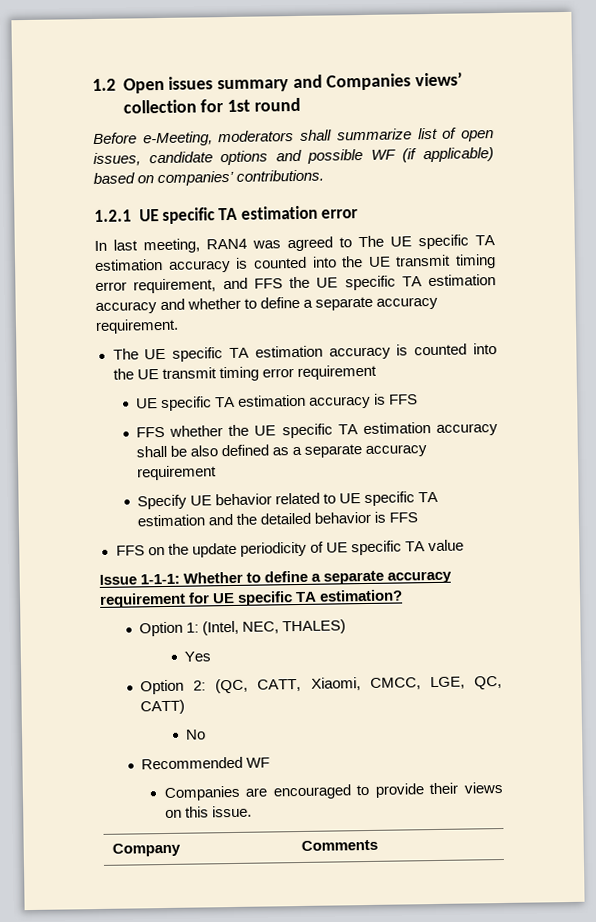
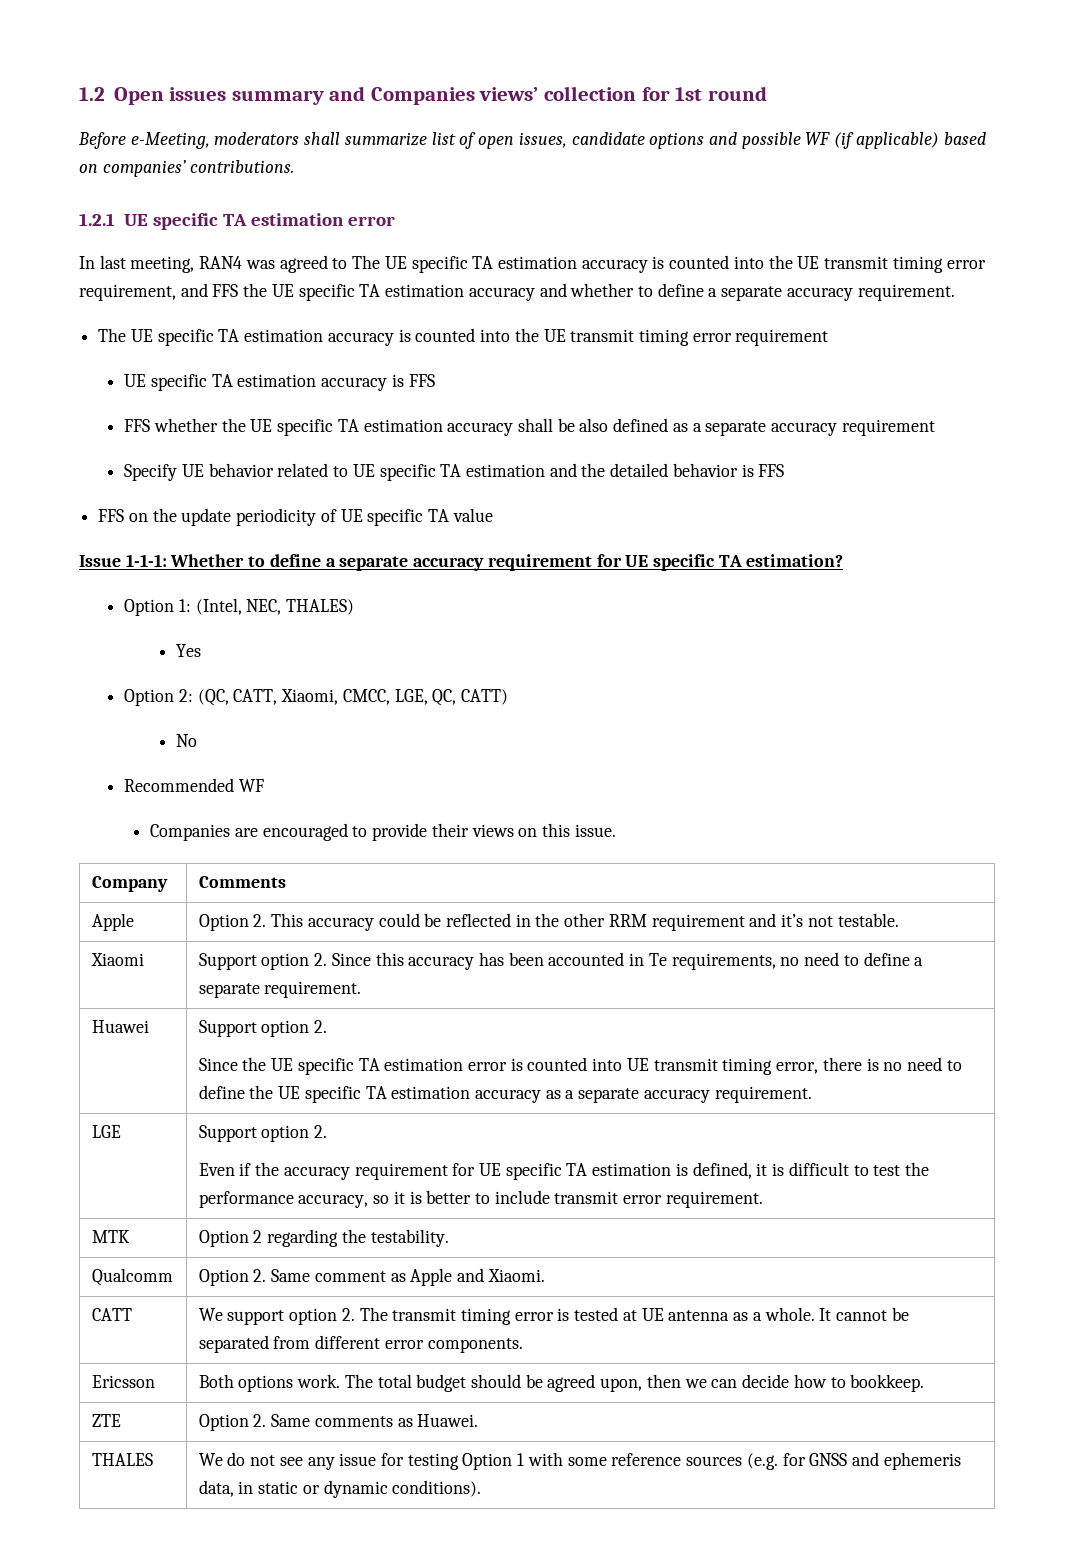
+ Apple | Option 2. This accuracy could be reflected in the other RRM requirement and it’s not testable.
+ Xiaomi | Support option 2. Since this accuracy has been accounted in Te requirements, no need to define a separate requirement.
+ Huawei | Support option 2.
+ Since the UE specific TA estimation error is counted into UE transmit timing error, there is no need to define the UE specific TA estimation accuracy as a separate accuracy requirement.
+ LGE | Support option 2.
+ Even if the accuracy requirement for UE specific TA estimation is defined, it is difficult to test the performance accuracy, so it is better to include transmit error requirement.
+ MTK | Option 2 regarding the testability.
+ Qualcomm | Option 2. Same comment as Apple and Xiaomi.
+ CATT | We support option 2. The transmit timing error is tested at UE antenna as a whole. It cannot be separated from different error components.
+ Ericsson | Both options work. The total budget should be agreed upon, then we can decide how to bookkeep.
+ ZTE | Option 2. Same comments as Huawei.
+ THALES | We do not see any issue for testing Option 1 with some reference sources (e.g. for GNSS and ephemeris data, in static or dynamic conditions).

